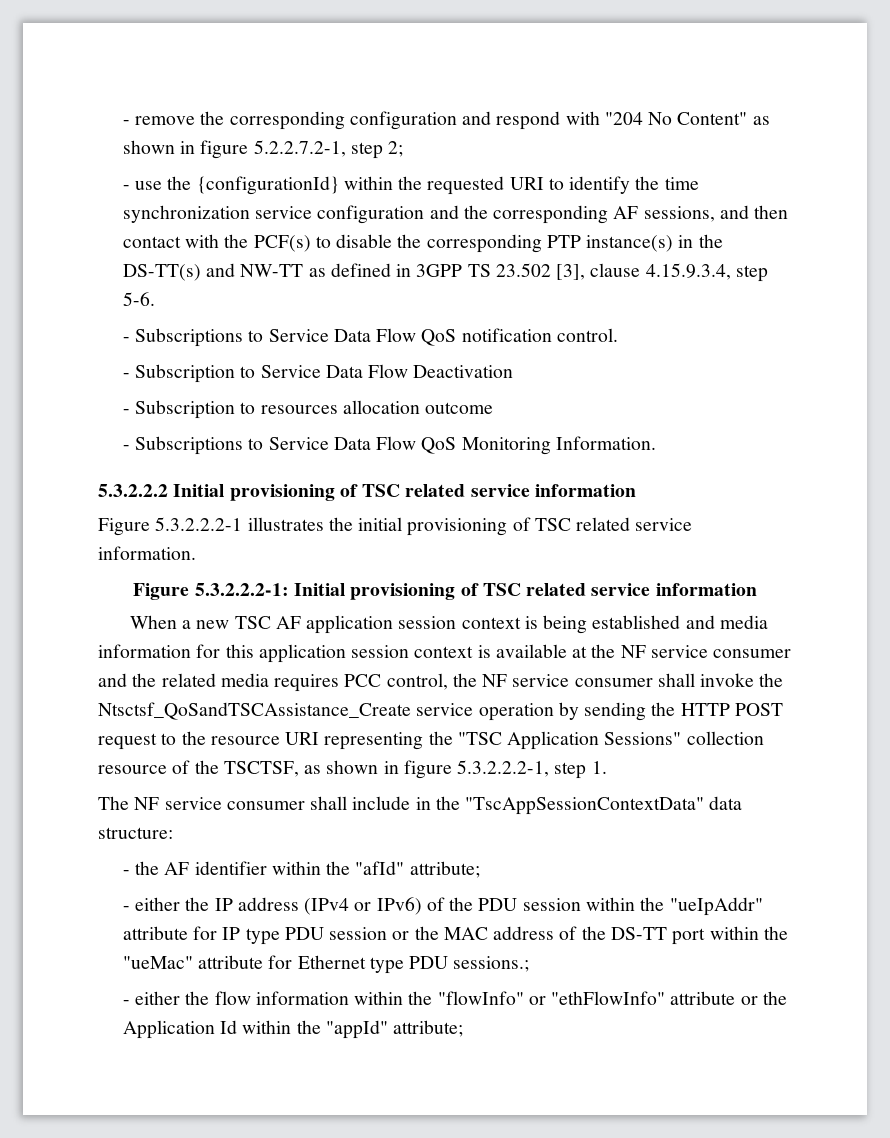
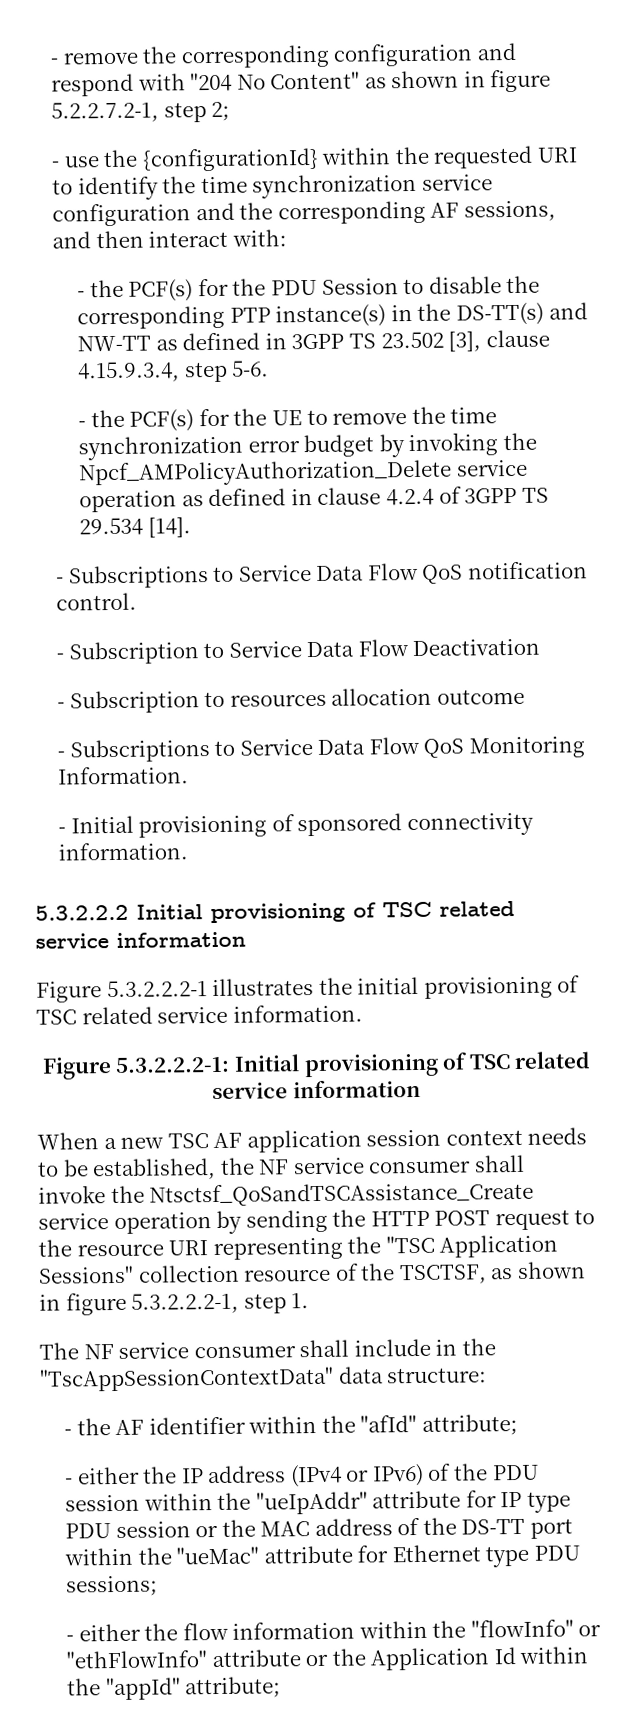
- - use the {configurationId} within the requested URI to identify the time synchronization service configuration and the corresponding AF sessions, and then contact with the PCF(s) to disable the corresponding PTP instance(s) in the DS-TT(s) and NW-TT as defined in 3GPP TS 23.502 [3], clause 4.15.9.3.4, step 5-6.
+ - use the {configurationId} within the requested URI to identify the time synchronization service configuration and the corresponding AF sessions, and then interact with:
+ - the PCF(s) for the PDU Session to disable the corresponding PTP instance(s) in the DS-TT(s) and NW-TT as defined in 3GPP TS 23.502 [3], clause 4.15.9.3.4, step 5-6.
+ - the PCF(s) for the UE to remove the time synchronization error budget by invoking the Npcf_AMPolicyAuthorization_Delete service operation as defined in clause 4.2.4 of 3GPP TS 29.534 [14].
+ - Initial provisioning of sponsored connectivity information.
- When a new TSC AF application session context is being established and media information for this application session context is available at the NF service consumer and the related media requires PCC control, the NF service consumer shall invoke the Ntsctsf_QoSandTSCAssistance_Create service operation by sending the HTTP POST request to the resource URI representing the "TSC Application Sessions" collection resource of the TSCTSF, as shown in figure 5.3.2.2.2-1, step 1.
+ When a new TSC AF application session context needs to be established, the NF service consumer shall invoke the Ntsctsf_QoSandTSCAssistance_Create service operation by sending the HTTP POST request to the resource URI representing the "TSC Application Sessions" collection resource of the TSCTSF, as shown in figure 5.3.2.2.2-1, step 1.
- - either the IP address (IPv4 or IPv6) of the PDU session within the "ueIpAddr" attribute for IP type PDU session or the MAC address of the DS-TT port within the "ueMac" attribute for Ethernet type PDU sessions.;
+ - either the IP address (IPv4 or IPv6) of the PDU session within the "ueIpAddr" attribute for IP type PDU session or the MAC address of the DS-TT port within the "ueMac" attribute for Ethernet type PDU sessions;

